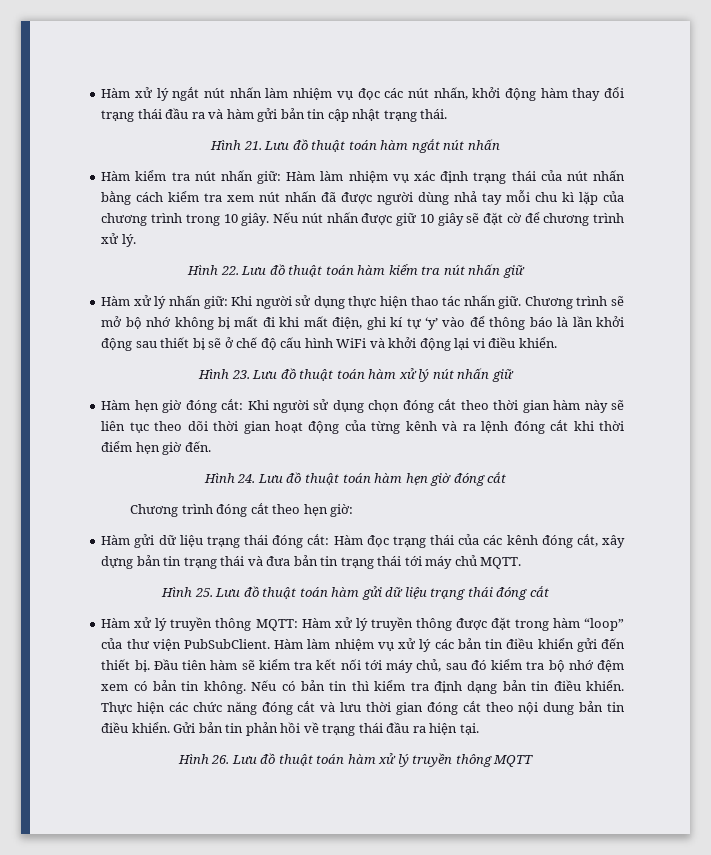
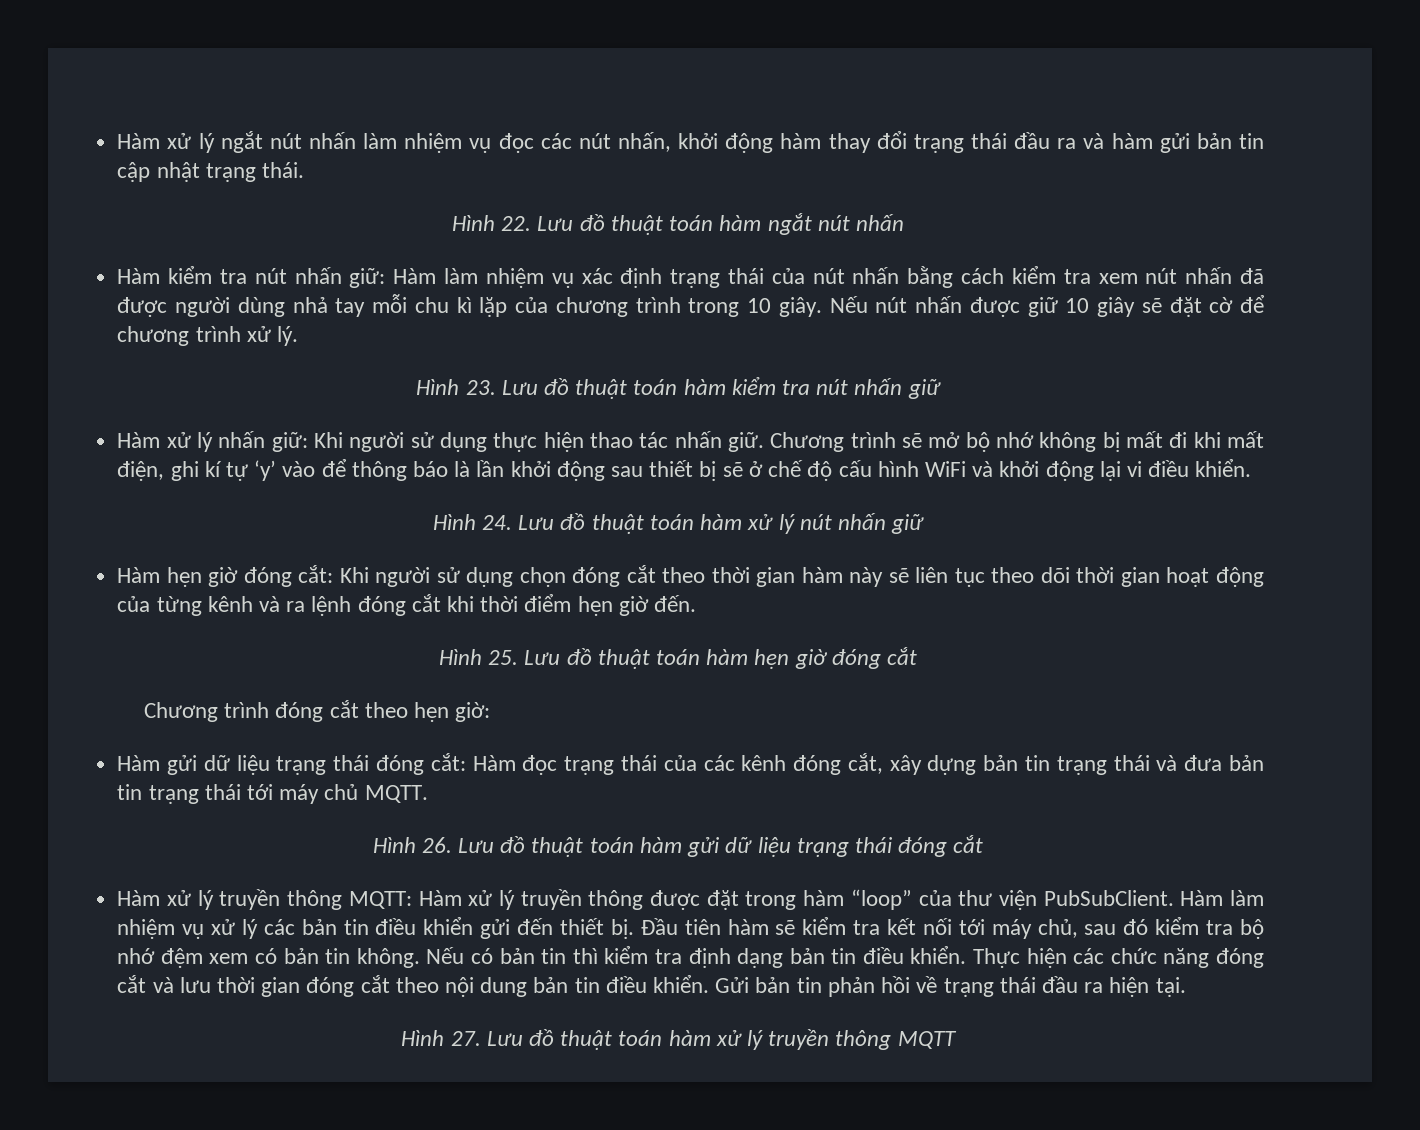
- Hình 21. Lưu đồ thuật toán hàm ngắt nút nhấn
+ Hình 22. Lưu đồ thuật toán hàm ngắt nút nhấn
- Hình 22. Lưu đồ thuật toán hàm kiểm tra nút nhấn giữ
+ Hình 23. Lưu đồ thuật toán hàm kiểm tra nút nhấn giữ
- Hình 23. Lưu đồ thuật toán hàm xử lý nút nhấn giữ
+ Hình 24. Lưu đồ thuật toán hàm xử lý nút nhấn giữ
- Hình 24. Lưu đồ thuật toán hàm hẹn giờ đóng cắt
+ Hình 25. Lưu đồ thuật toán hàm hẹn giờ đóng cắt
- Hình 25. Lưu đồ thuật toán hàm gửi dữ liệu trạng thái đóng cắt
+ Hình 26. Lưu đồ thuật toán hàm gửi dữ liệu trạng thái đóng cắt
- Hình 26. Lưu đồ thuật toán hàm xử lý truyền thông MQTT
+ Hình 27. Lưu đồ thuật toán hàm xử lý truyền thông MQTT

